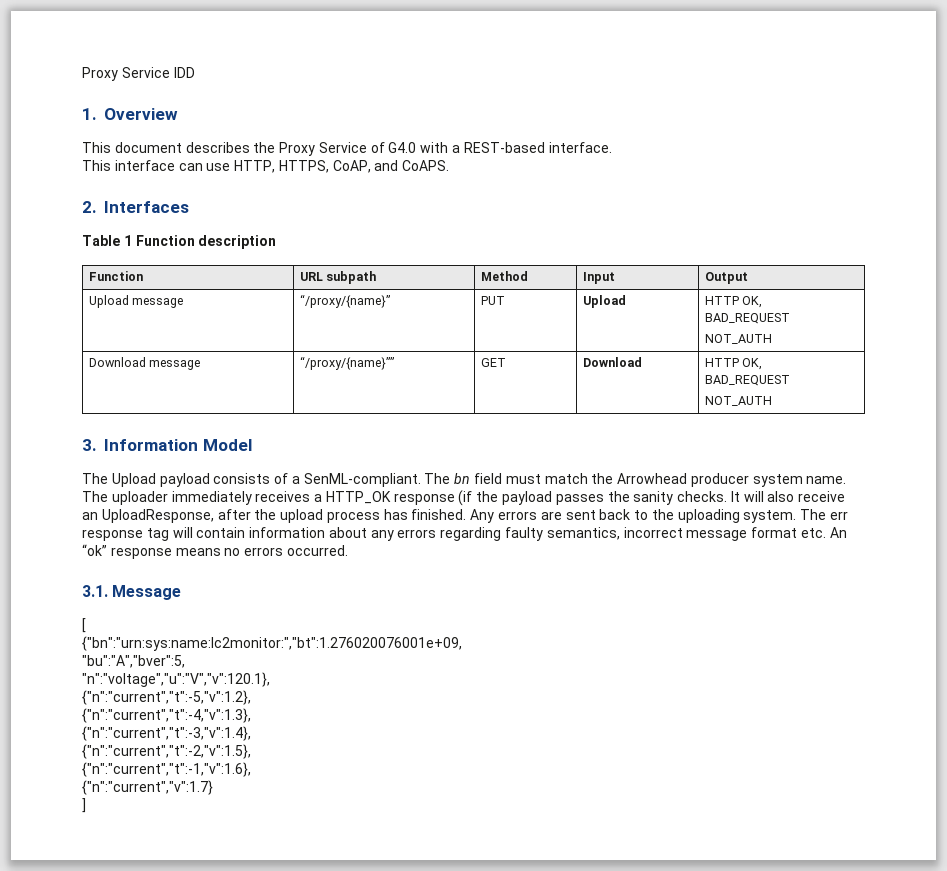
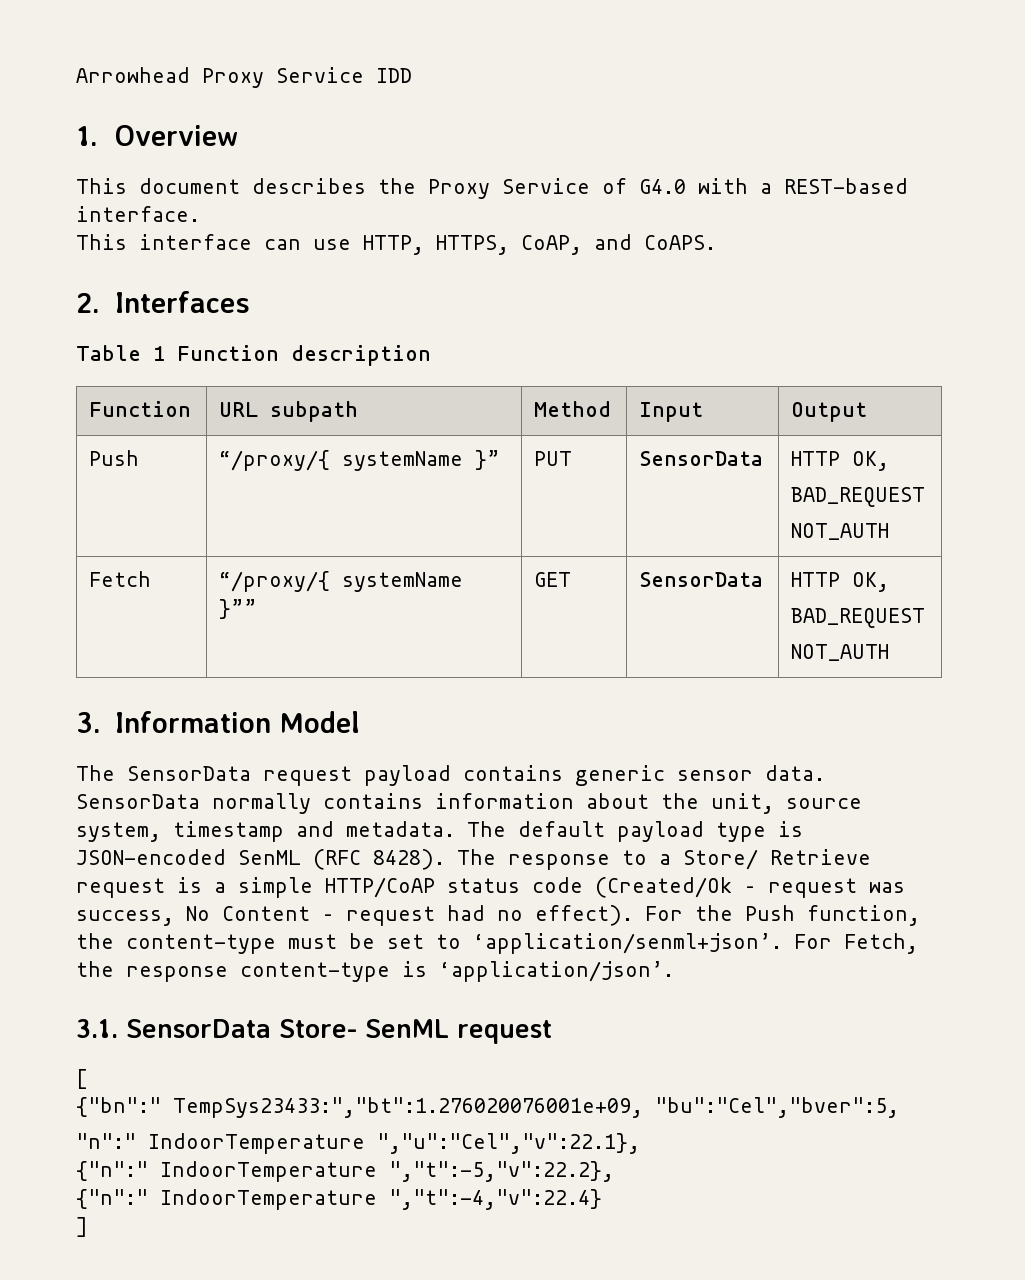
- Proxy Service IDD
+ Arrowhead Proxy Service IDD
- Upload message | “/proxy/{name}” | PUT | Upload | HTTP OK,
+ Push | “/proxy/{ systemName }” | PUT | SensorData | HTTP OK,
  BAD_REQUEST
  NOT_AUTH
- Download message | “/proxy/{name}”” | GET | Download | HTTP OK,
+ Fetch | “/proxy/{ systemName }”” | GET | SensorData | HTTP OK,
- The Upload payload consists of a SenML-compliant. The bn field must match the Arrowhead producer system name. The uploader immediately receives a HTTP_OK response (if the payload passes the sanity checks. It will also receive an UploadResponse, after the upload process has finished. Any errors are sent back to the uploading system. The err response tag will contain information about any errors regarding faulty semantics, incorrect message format etc. An “ok” response means no errors occurred.
- 3.1. Message
+ The SensorData request payload contains generic sensor data. SensorData normally contains information about the unit, source system, timestamp and metadata. The default payload type is JSON-encoded SenML (RFC 8428). The response to a Store/ Retrieve request is a simple HTTP/CoAP status code (Created/Ok – request was success, No Content – request had no effect). For the Push function, the content-type must be set to ‘application/senml+json’. For Fetch, the response content-type is ‘application/json’.
+ 3.1. SensorData Store- SenML request
  [
- {"bn":"urn:sys:name:lc2monitor:","bt":1.276020076001e+09,
- "bu":"A","bver":5,
- "n":"voltage","u":"V","v":120.1},
- {"n":"current","t":-5,"v":1.2},
- {"n":"current","t":-4,"v":1.3},
- {"n":"current","t":-3,"v":1.4},
- {"n":"current","t":-2,"v":1.5},
- {"n":"current","t":-1,"v":1.6},
- {"n":"current","v":1.7}
+ {"bn":" TempSys23433:","bt":1.276020076001e+09, "bu":"Cel","bver":5,
+ "n":" IndoorTemperature ","u":"Cel","v":22.1},
+ {"n":" IndoorTemperature ","t":-5,"v":22.2},
+ {"n":" IndoorTemperature ","t":-4,"v":22.4}

